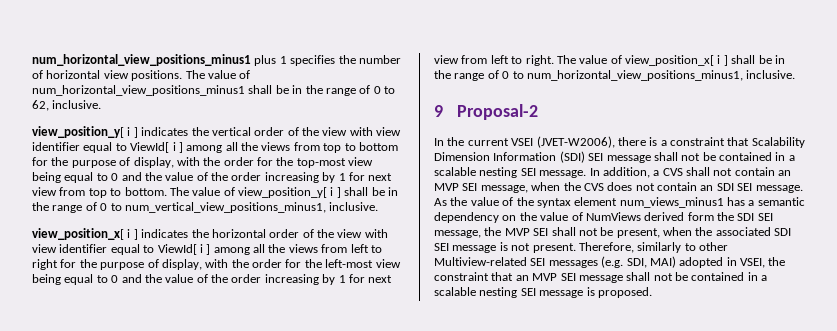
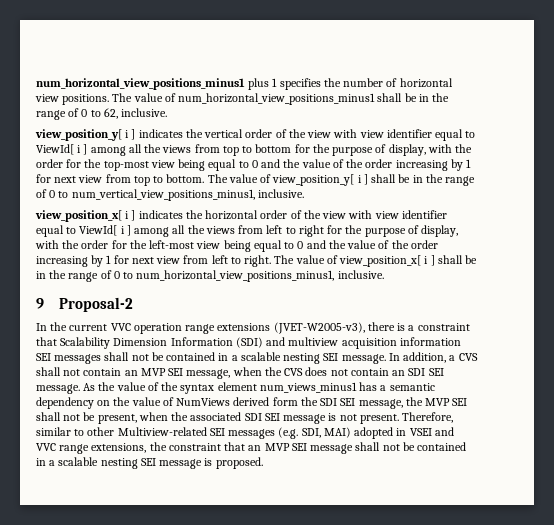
- In the current VSEI (JVET-W2006), there is a constraint that Scalability Dimension Information (SDI) SEI message shall not be contained in a scalable nesting SEI message.
+ In the current VVC operation range extensions (JVET-W2005-v3), there is a constraint that Scalability Dimension Information (SDI) and multiview acquisition information SEI messages shall not be contained in a scalable nesting SEI message.
- Therefore, similarly to other Multiview-related SEI messages (e.g. SDI, MAI) adopted in VSEI, the constraint that an MVP SEI message shall not be contained in a scalable nesting SEI message is proposed.
+ Therefore, similar to other Multiview-related SEI messages (e.g. SDI, MAI) adopted in VSEI and VVC range extensions, the constraint that an MVP SEI message shall not be contained in a scalable nesting SEI message is proposed.

